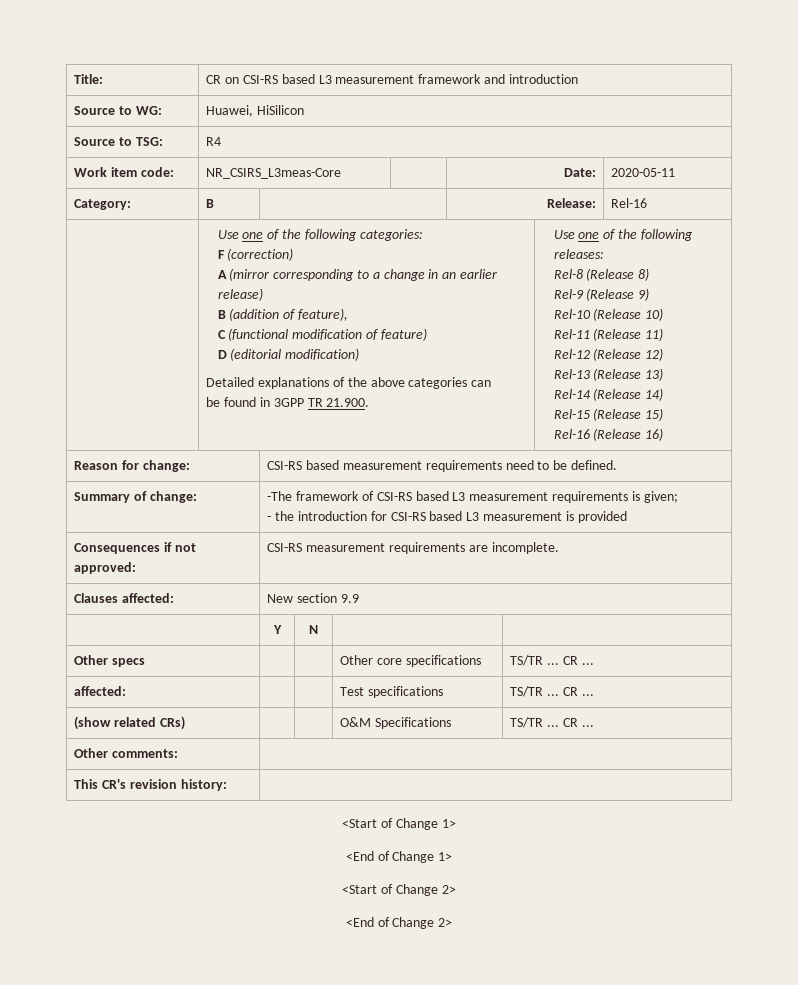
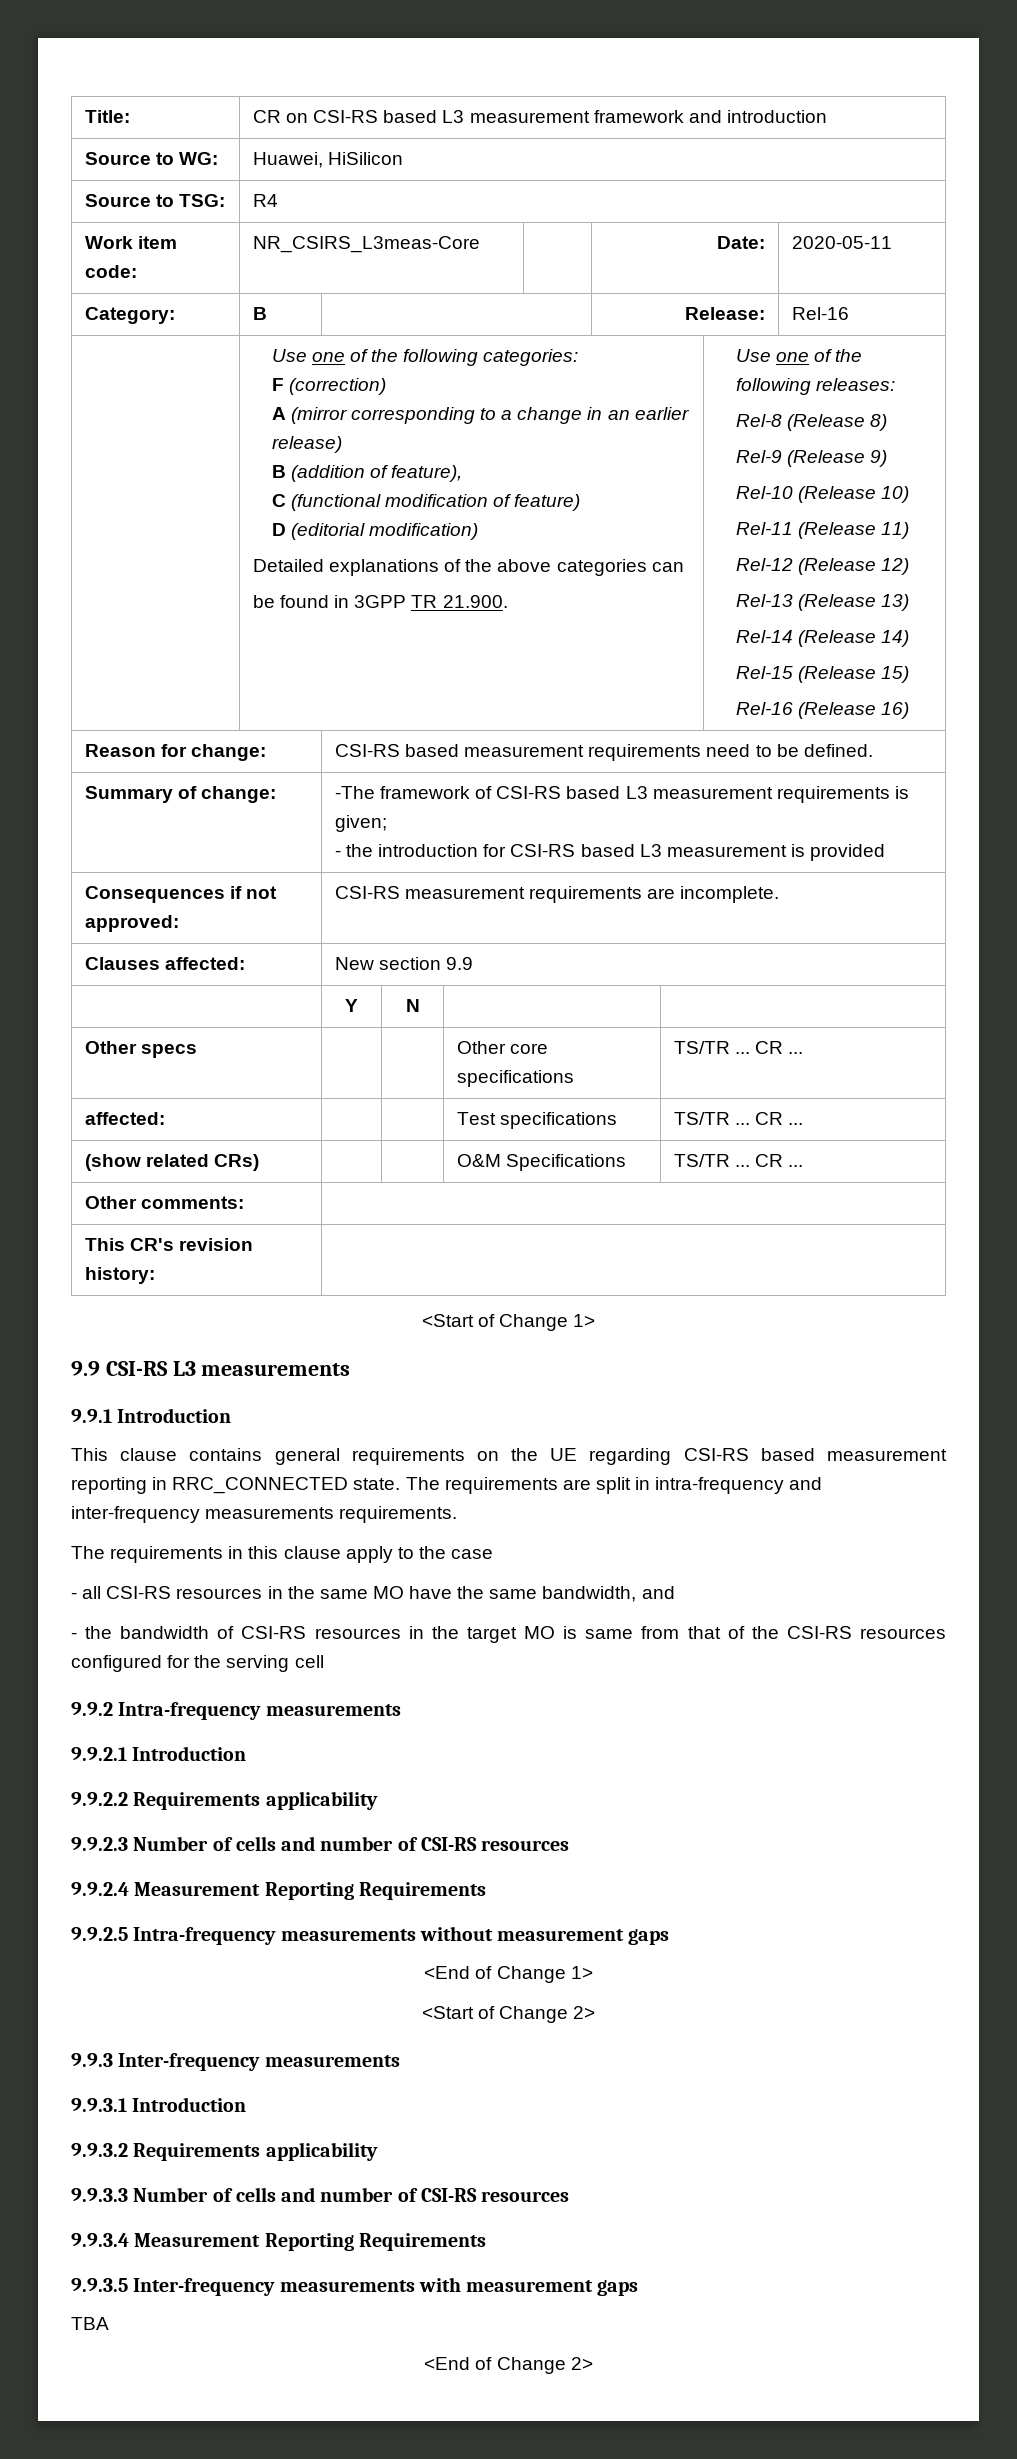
+ 9.9 CSI-RS L3 measurements
+ 9.9.1 Introduction
+ This clause contains general requirements on the UE regarding CSI-RS based measurement reporting in RRC_CONNECTED state. The requirements are split in intra-frequency and inter-frequency measurements requirements.
+ The requirements in this clause apply to the case
+ - all CSI-RS resources in the same MO have the same bandwidth, and
+ - the bandwidth of CSI-RS resources in the target MO is same from that of the CSI-RS resources configured for the serving cell
+ 9.9.2 Intra-frequency measurements
+ 9.9.2.1 Introduction
+ 9.9.2.2 Requirements applicability
+ 9.9.2.3 Number of cells and number of CSI-RS resources
+ 9.9.2.4 Measurement Reporting Requirements
+ 9.9.2.5 Intra-frequency measurements without measurement gaps
+ 9.9.3 Inter-frequency measurements
+ 9.9.3.1 Introduction
+ 9.9.3.2 Requirements applicability
+ 9.9.3.3 Number of cells and number of CSI-RS resources
+ 9.9.3.4 Measurement Reporting Requirements
+ 9.9.3.5 Inter-frequency measurements with measurement gaps
+ TBA

